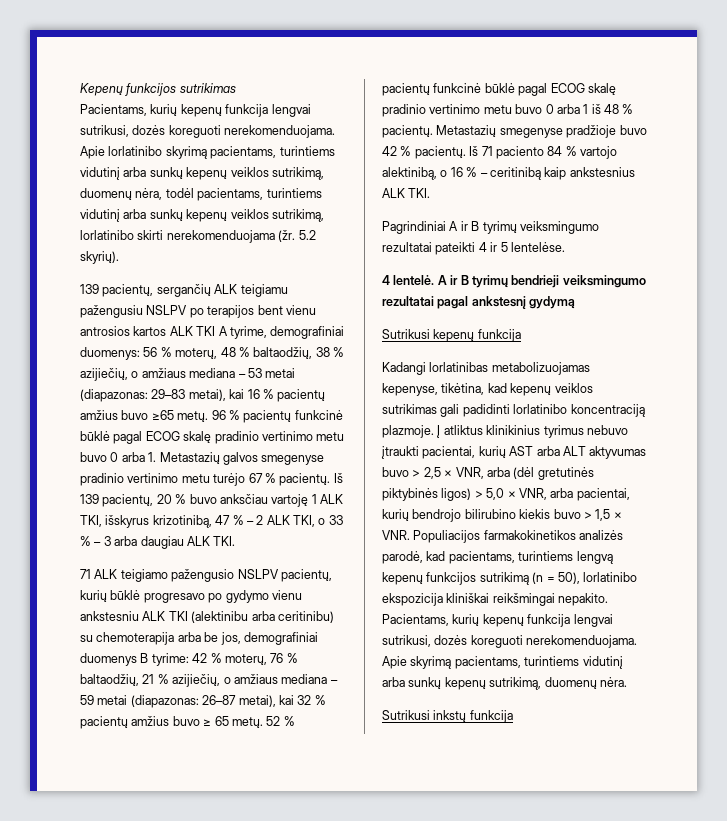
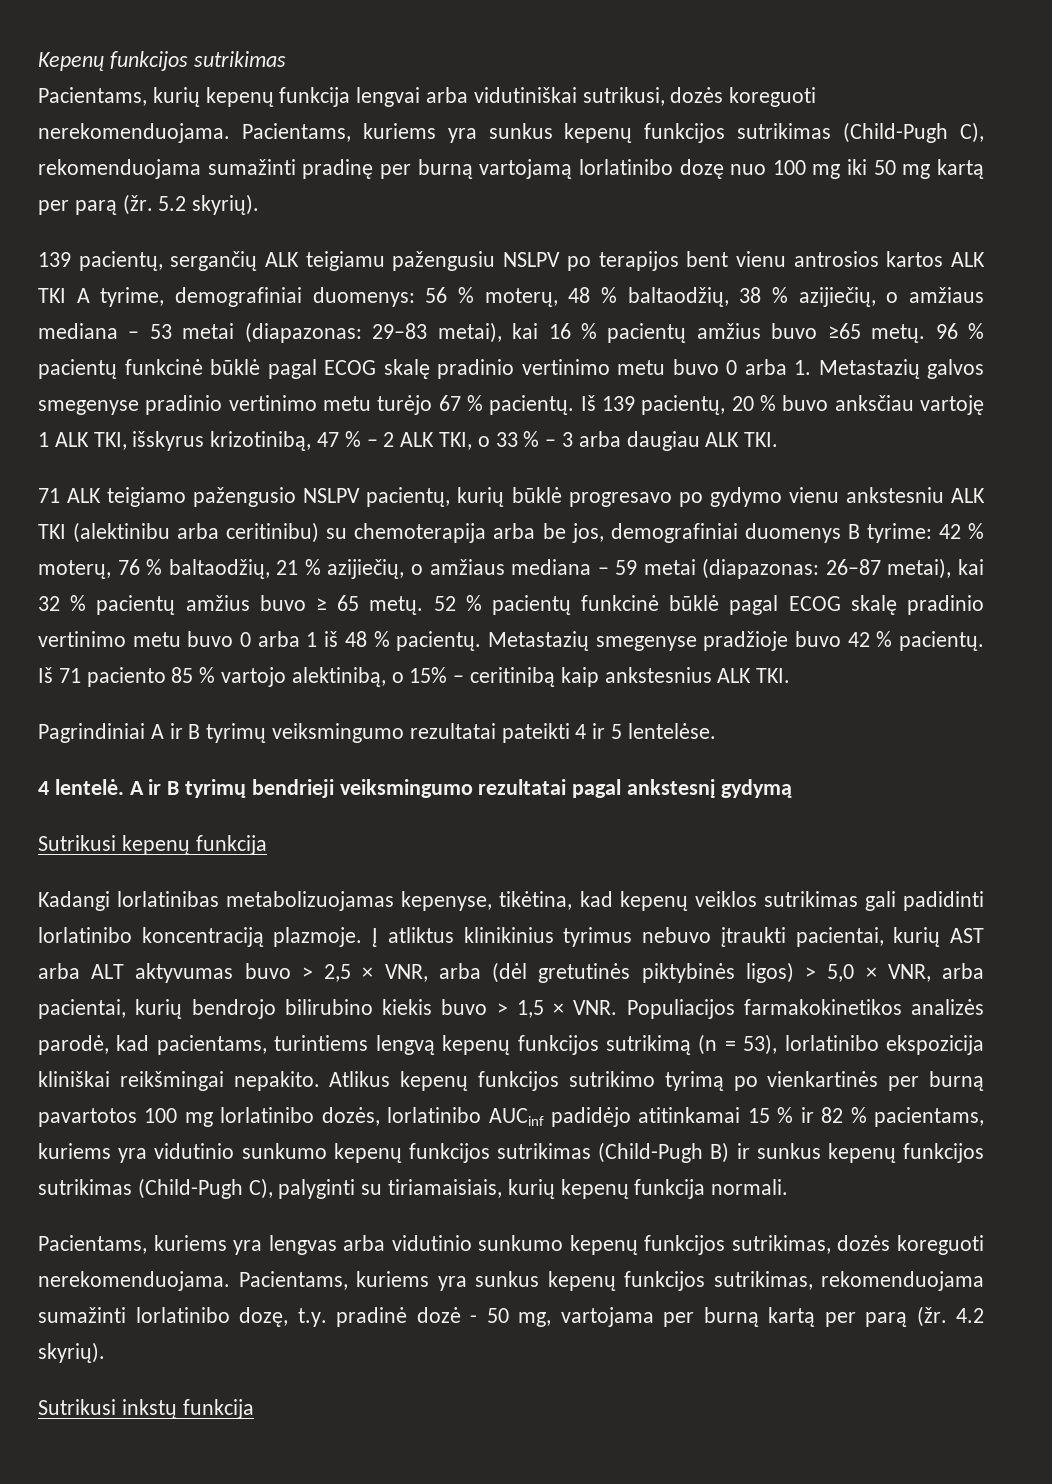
- Pacientams, kurių kepenų funkcija lengvai sutrikusi, dozės koreguoti nerekomenduojama. Apie lorlatinibo skyrimą pacientams, turintiems vidutinį arba sunkų kepenų veiklos sutrikimą, duomenų nėra, todėl pacientams, turintiems vidutinį arba sunkų kepenų veiklos sutrikimą, lorlatinibo skirti nerekomenduojama (žr.
+ Pacientams, kurių kepenų funkcija lengvai arba vidutiniškai sutrikusi, dozės koreguoti nerekomenduojama. Pacientams, kuriems yra sunkus kepenų funkcijos sutrikimas (Child-Pugh C), rekomenduojama sumažinti pradinę per burną vartojamą lorlatinibo dozę nuo 100 mg iki 50 mg kartą per parą (žr.
- Iš 71 paciento 84 % vartojo alektinibą, o 16 % – ceritinibą kaip ankstesnius ALK TKI.
+ Iš 71 paciento 85 % vartojo alektinibą, o 15% – ceritinibą kaip ankstesnius ALK TKI.
- Į atliktus klinikinius tyrimus nebuvo įtraukti pacientai, kurių AST arba ALT aktyvumas buvo > 2,5 × VNR, arba (dėl gretutinės piktybinės ligos) > 5,0 × VNR, arba pacientai, kurių bendrojo bilirubino kiekis buvo > 1,5 × VNR. Populiacijos farmakokinetikos analizės parodė, kad pacientams, turintiems lengvą kepenų funkcijos sutrikimą (n = 50), lorlatinibo ekspozicija kliniškai reikšmingai nepakito.
+ Į atliktus klinikinius tyrimus nebuvo įtraukti pacientai, kurių AST arba ALT aktyvumas buvo > 2,5 × VNR, arba (dėl gretutinės piktybinės ligos) > 5,0 × VNR, arba pacientai, kurių bendrojo bilirubino kiekis buvo > 1,5 × VNR. Populiacijos farmakokinetikos analizės parodė, kad pacientams, turintiems lengvą kepenų funkcijos sutrikimą (n = 53), lorlatinibo ekspozicija kliniškai reikšmingai nepakito.
- Pacientams, kurių kepenų funkcija lengvai sutrikusi, dozės koreguoti nerekomenduojama. Apie skyrimą pacientams, turintiems vidutinį arba sunkų kepenų sutrikimą, duomenų nėra.
+ Atlikus kepenų funkcijos sutrikimo tyrimą po vienkartinės per burną pavartotos 100 mg lorlatinibo dozės, lorlatinibo AUCinf padidėjo atitinkamai 15 % ir 82 % pacientams, kuriems yra vidutinio sunkumo kepenų funkcijos sutrikimas (Child-Pugh B) ir sunkus kepenų funkcijos sutrikimas (Child-Pugh C), palyginti su tiriamaisiais, kurių kepenų funkcija normali.
+ Pacientams, kuriems yra lengvas arba vidutinio sunkumo kepenų funkcijos sutrikimas, dozės koreguoti nerekomenduojama. Pacientams, kuriems yra sunkus kepenų funkcijos sutrikimas, rekomenduojama sumažinti lorlatinibo dozę, t.y. pradinė dozė - 50 mg, vartojama per burną kartą per parą (žr. 4.2 skyrių).

